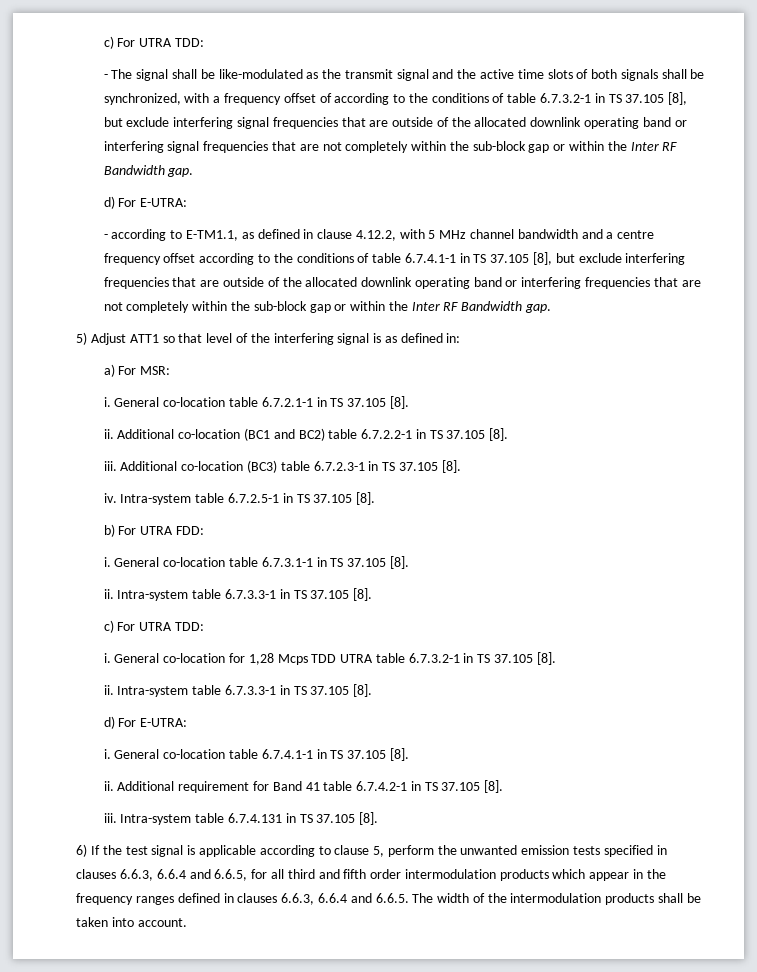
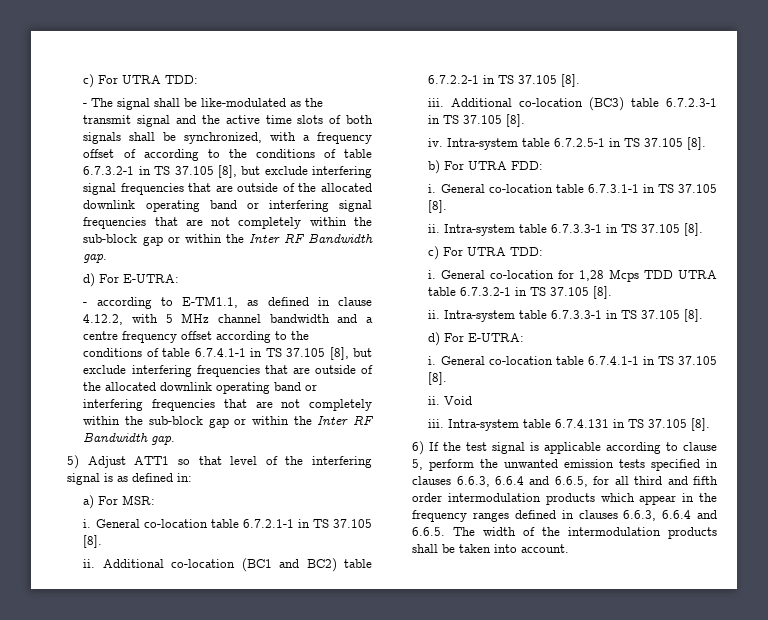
- Additional requirement for Band 41 table 6.7.4.2-1 in TS 37.105 [8].
+ Void

